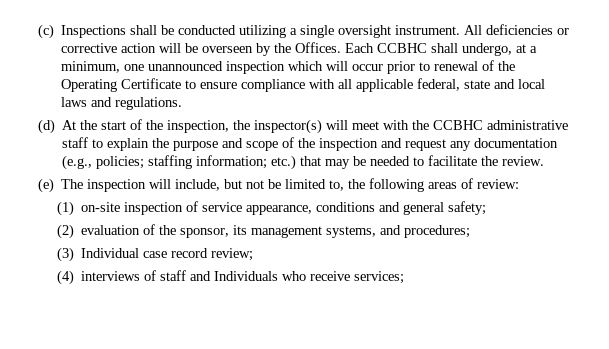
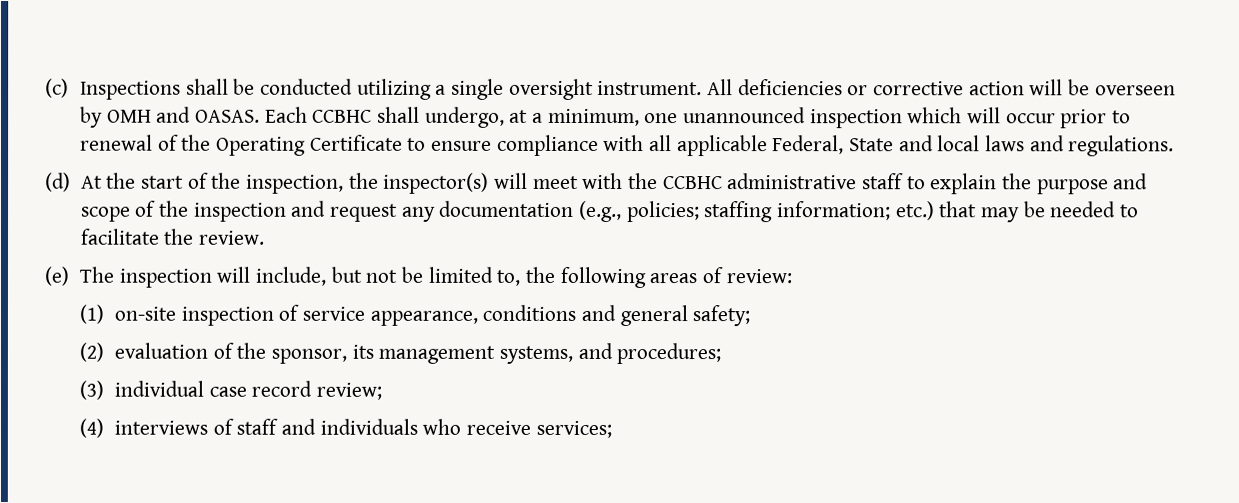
- All deficiencies or corrective action will be overseen by the Offices.
+ All deficiencies or corrective action will be overseen by OMH and OASAS.
- Each CCBHC shall undergo, at a minimum, one unannounced inspection which will occur prior to renewal of the Operating Certificate to ensure compliance with all applicable federal, state and local laws and regulations.
+ Each CCBHC shall undergo, at a minimum, one unannounced inspection which will occur prior to renewal of the Operating Certificate to ensure compliance with all applicable Federal, State and local laws and regulations.
- (3) Individual case record review;
+ (3) individual case record review;
- (4) interviews of staff and Individuals who receive services;
+ (4) interviews of staff and individuals who receive services;

